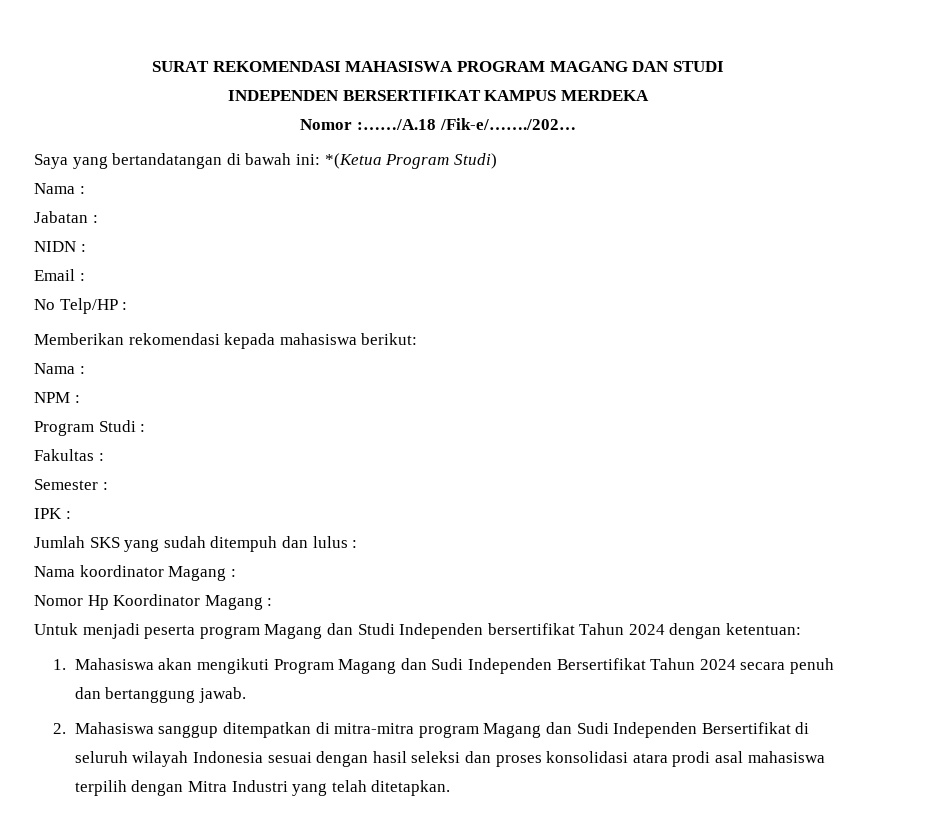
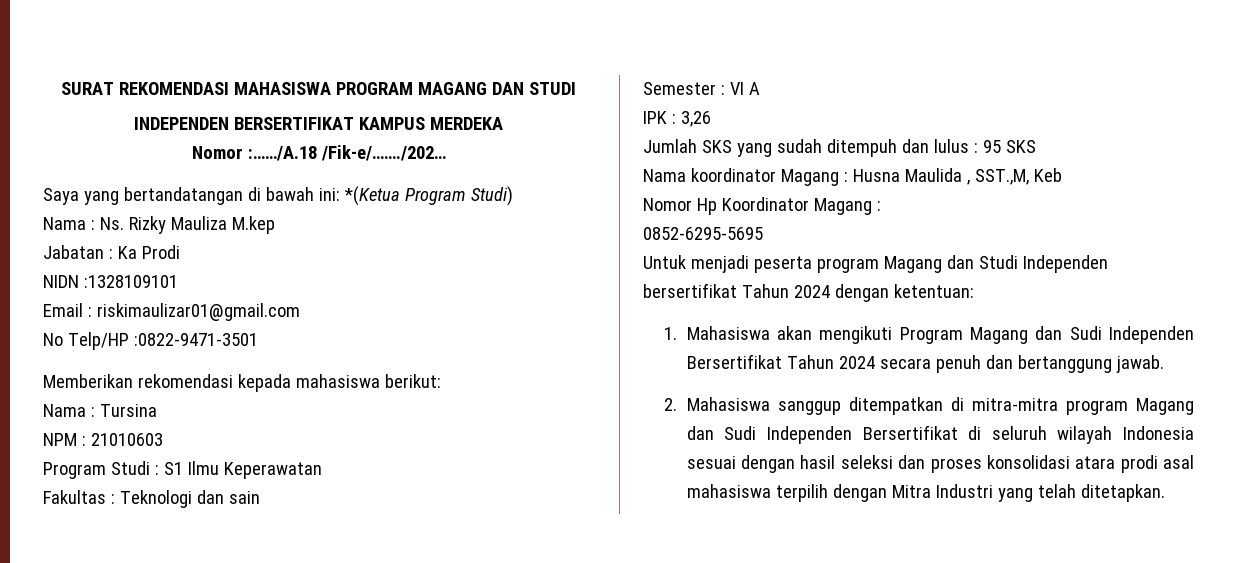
  Saya yang bertandatangan di bawah ini: *(Ketua Program Studi)
- Nama :
+ Nama : Ns. Rizky Mauliza M.kep
- Jabatan :
+ Jabatan : Ka Prodi
- NIDN :
+ NIDN :1328109101
- Email :
+ Email : riskimaulizar01@gmail.com
- No Telp/HP :
+ No Telp/HP :0822-9471-3501
  Memberikan rekomendasi kepada mahasiswa berikut:
- Nama :
+ Nama : Tursina
- NPM :
+ NPM : 21010603
- Program Studi :
+ Program Studi : S1 Ilmu Keperawatan
- Fakultas :
+ Fakultas : Teknologi dan sain
- Semester :
+ Semester : VI A
- IPK :
+ IPK : 3,26
- Jumlah SKS yang sudah ditempuh dan lulus :
+ Jumlah SKS yang sudah ditempuh dan lulus : 95 SKS
- Nama koordinator Magang :
+ Nama koordinator Magang : Husna Maulida , SST.,M, Keb
+ 0852‑6295‑5695

